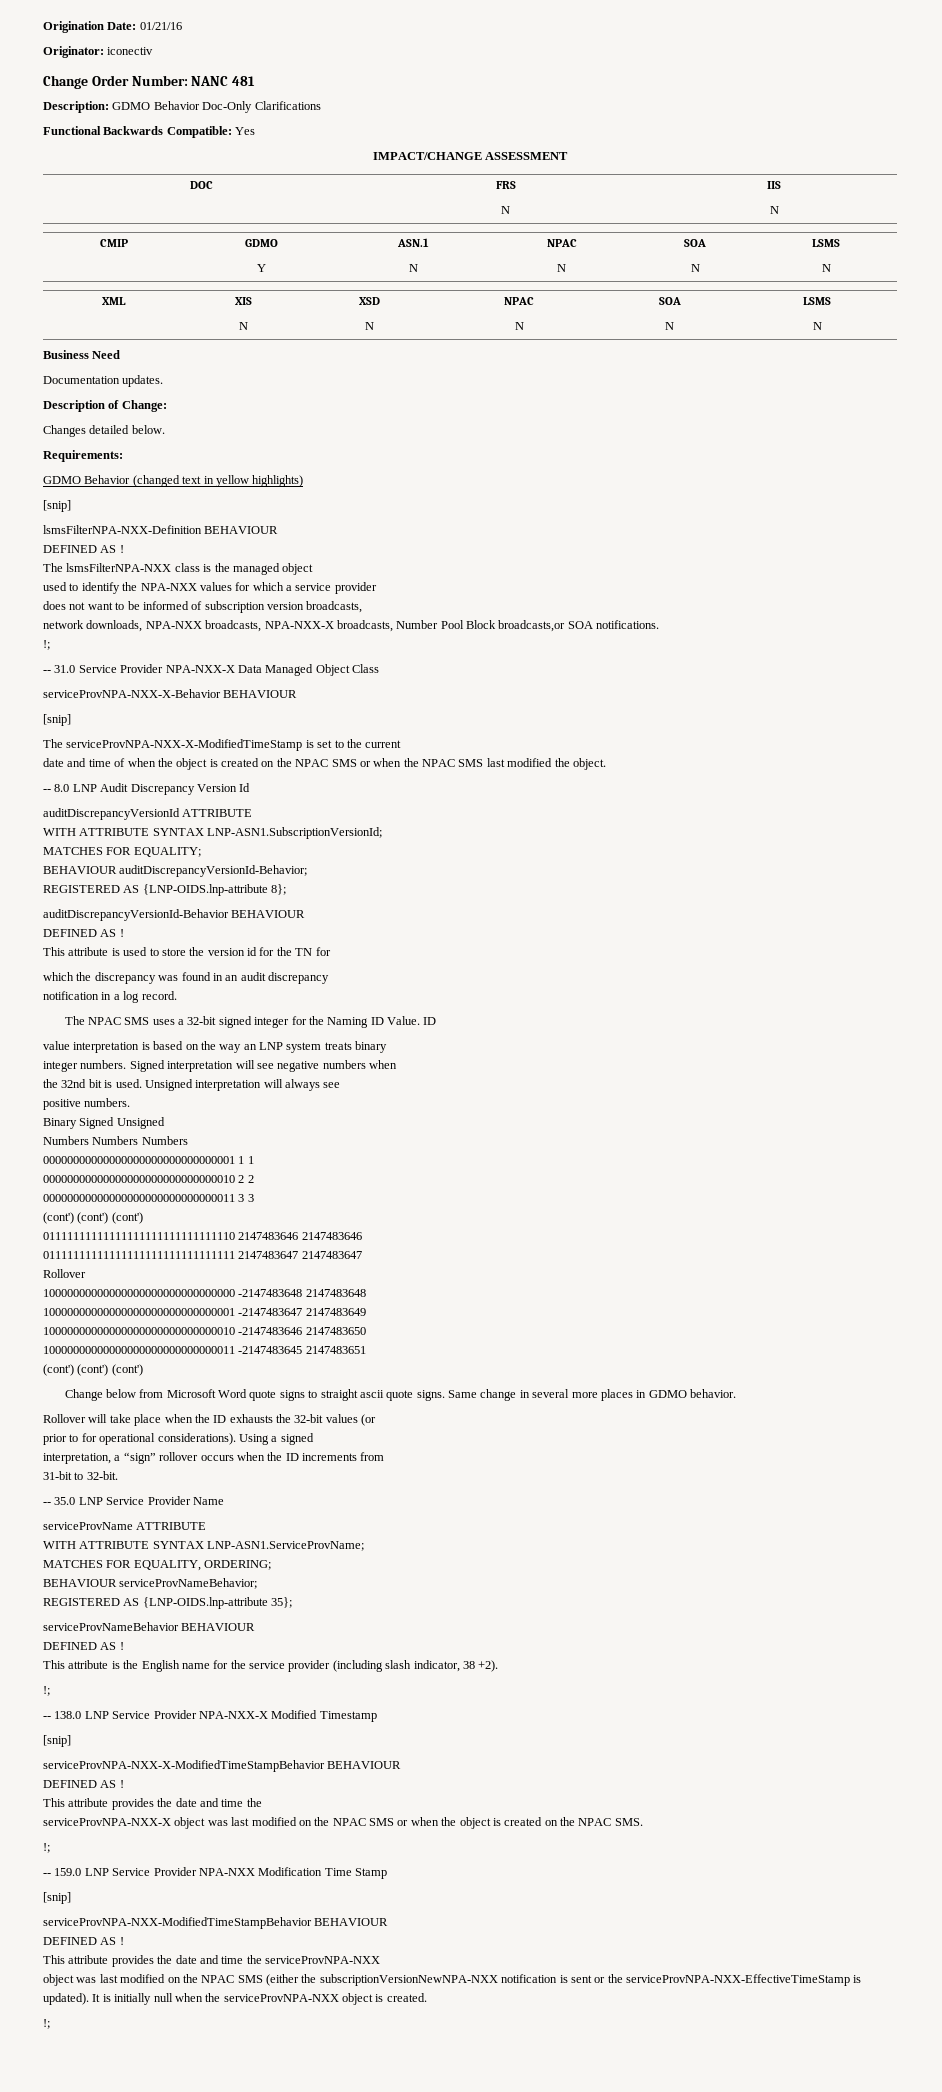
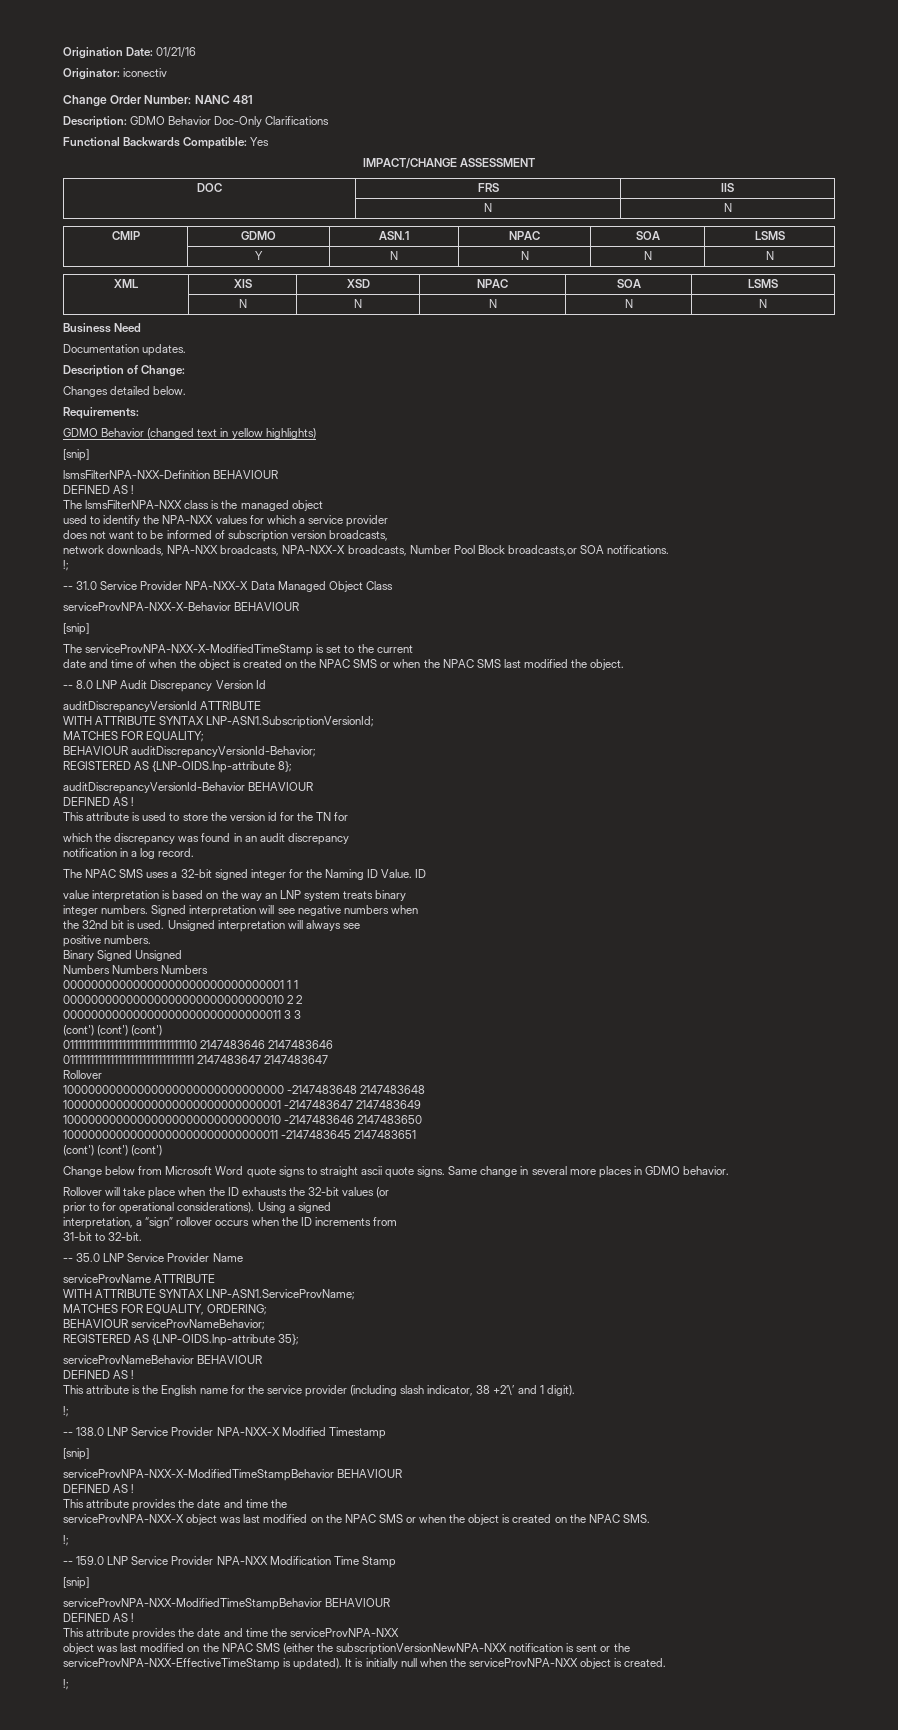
- This attribute is the English name for the service provider (including slash indicator, 38 +2).
+ This attribute is the English name for the service provider (including slash indicator, 38 +2’\’ and 1 digit).

